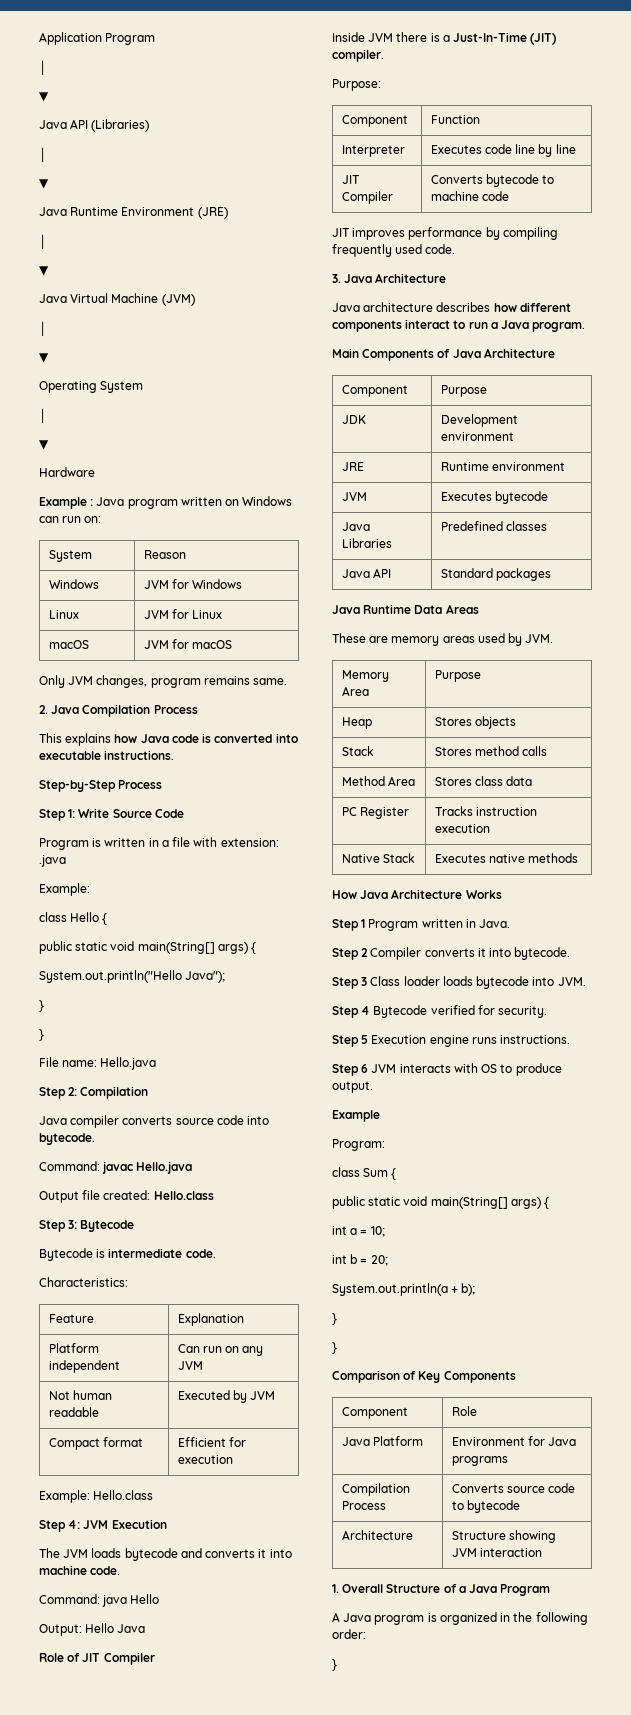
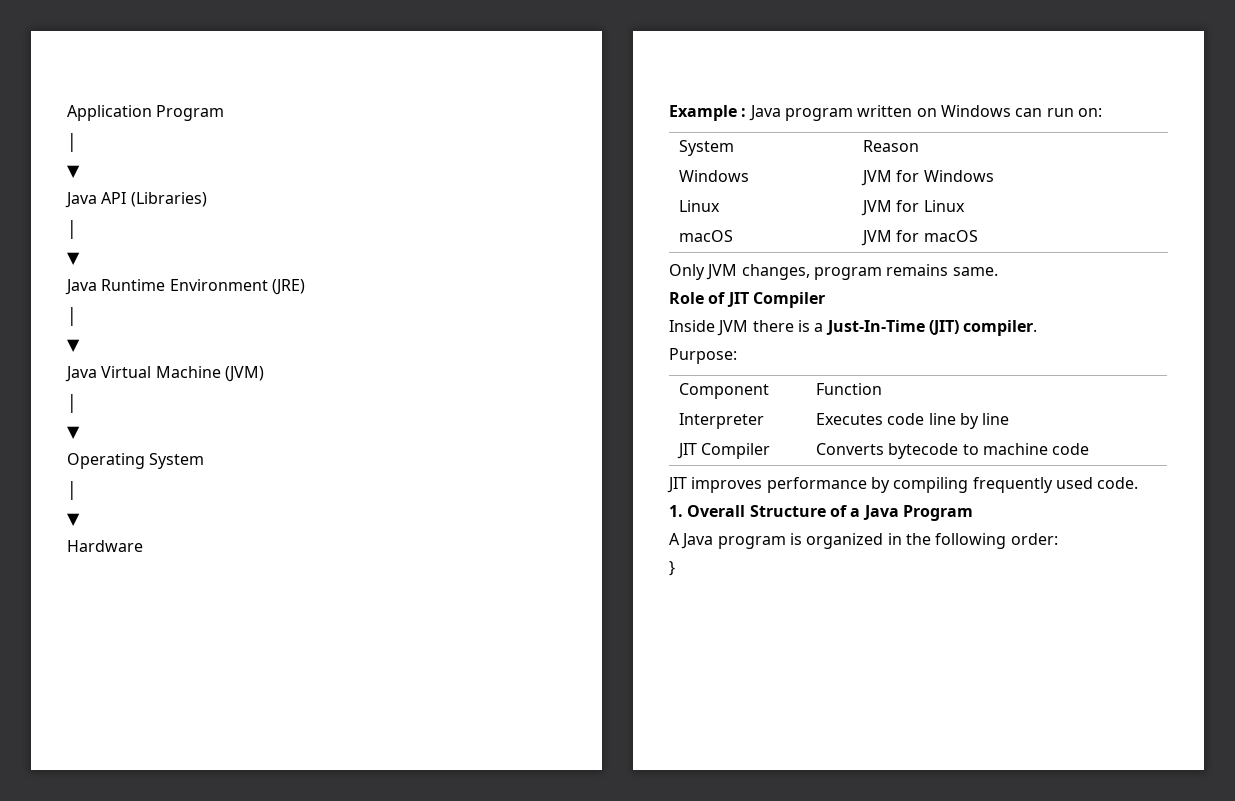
- 2. Java Compilation Process
- This explains how Java code is converted into executable instructions.
- Step-by-Step Process
- Step 1: Write Source Code
- Program is written in a file with extension: .java
- Example:
- class Hello {
- public static void main(String[] args) {
- System.out.println("Hello Java");
- }
- }
- File name: Hello.java
- Step 2: Compilation
- Java compiler converts source code into bytecode.
- Command: javac Hello.java
- Output file created: Hello.class
- Step 3: Bytecode
- Bytecode is intermediate code.
- Characteristics:
- Feature | Explanation
- Platform independent | Can run on any JVM
- Not human readable | Executed by JVM
- Compact format | Efficient for execution
- Example: Hello.class
- Step 4: JVM Execution
- The JVM loads bytecode and converts it into machine code.
- Command: java Hello
- Output: Hello Java
- 3. Java Architecture
- Java architecture describes how different components interact to run a Java program.
- Main Components of Java Architecture
- Component | Purpose
- JDK | Development environment
- JRE | Runtime environment
- JVM | Executes bytecode
- Java Libraries | Predefined classes
- Java API | Standard packages
- Java Runtime Data Areas
- These are memory areas used by JVM.
- Memory Area | Purpose
- Heap | Stores objects
- Stack | Stores method calls
- Method Area | Stores class data
- PC Register | Tracks instruction execution
- Native Stack | Executes native methods
- How Java Architecture Works
- Step 1 Program written in Java.
- Step 2 Compiler converts it into bytecode.
- Step 3 Class loader loads bytecode into JVM.
- Step 4 Bytecode verified for security.
- Step 5 Execution engine runs instructions.
- Step 6 JVM interacts with OS to produce output.
- Example
- Program:
- class Sum {
- public static void main(String[] args) {
- int a = 10;
- int b = 20;
- System.out.println(a + b);
- }
- }
- Comparison of Key Components
- Component | Role
- Java Platform | Environment for Java programs
- Compilation Process | Converts source code to bytecode
- Architecture | Structure showing JVM interaction

